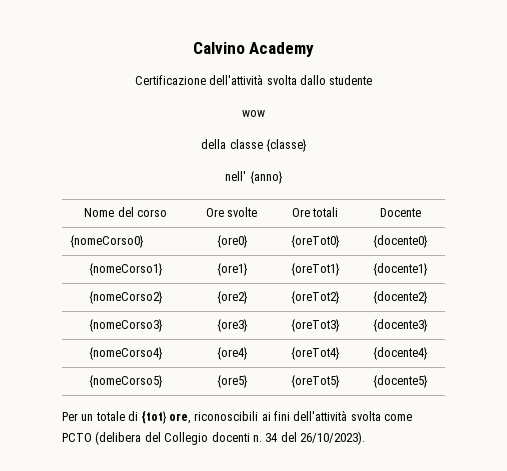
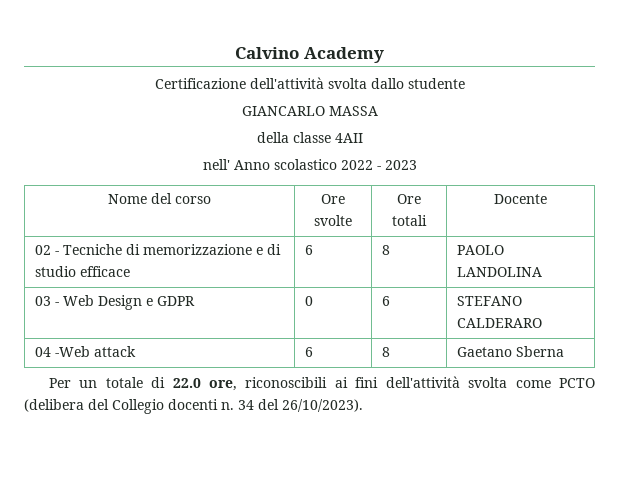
- wow
+ GIANCARLO MASSA
- della classe {classe}
+ della classe 4AII
- nell' {anno}
+ nell' Anno scolastico 2022 - 2023
- {nomeCorso0} | {ore0} | {oreTot0} | {docente0}
- {nomeCorso1} | {ore1} | {oreTot1} | {docente1}
- {nomeCorso2} | {ore2} | {oreTot2} | {docente2}
- {nomeCorso3} | {ore3} | {oreTot3} | {docente3}
- {nomeCorso4} | {ore4} | {oreTot4} | {docente4}
- {nomeCorso5} | {ore5} | {oreTot5} | {docente5}
+ 02 - Tecniche di memorizzazione e di studio efficace | 6 | 8 | PAOLO LANDOLINA
+ 03 - Web Design e GDPR | 0 | 6 | STEFANO CALDERARO
+ 04 -Web attack | 6 | 8 | Gaetano Sberna
- Per un totale di {tot} ore, riconoscibili ai fini dell'attività svolta come PCTO (delibera del Collegio docenti n.
+ Per un totale di 22.0 ore, riconoscibili ai fini dell'attività svolta come PCTO (delibera del Collegio docenti n.

